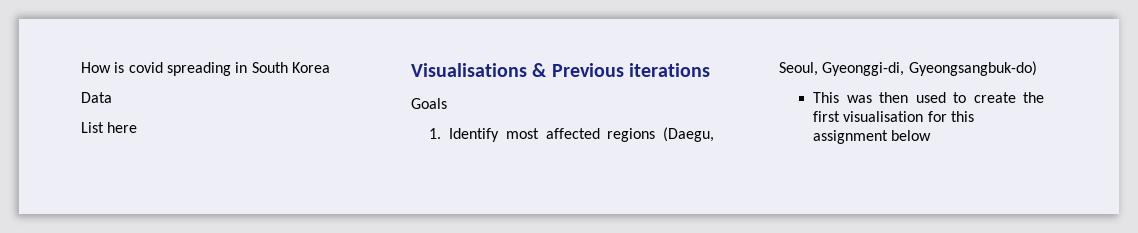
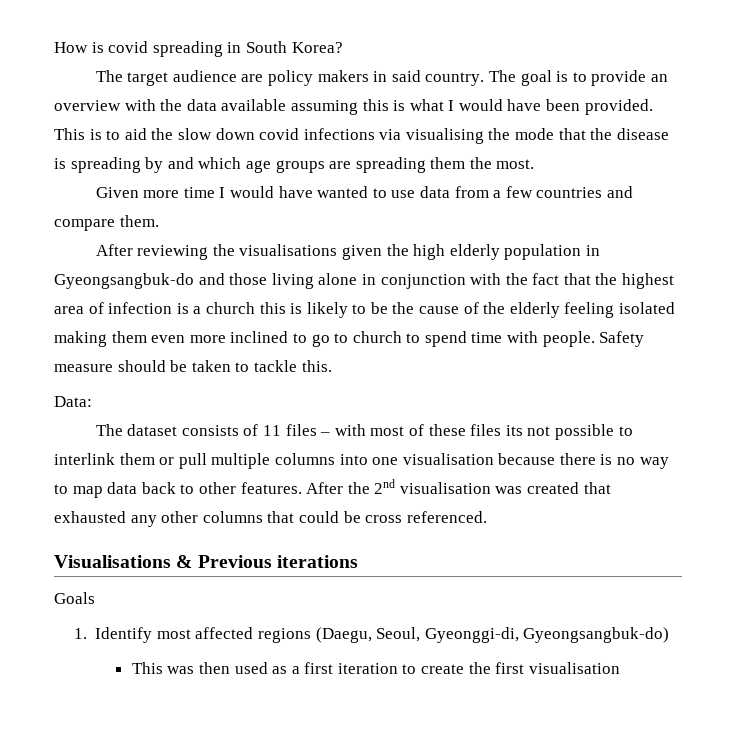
- How is covid spreading in South Korea
- Data
- List here
+ How is covid spreading in South Korea?
+ The target audience are policy makers in said country. The goal is to provide an overview with the data available assuming this is what I would have been provided. This is to aid the slow down covid infections via visualising the mode that the disease is spreading by and which age groups are spreading them the most.
+ Given more time I would have wanted to use data from a few countries and compare them.
+ After reviewing the visualisations given the high elderly population in Gyeongsangbuk-do and those living alone in conjunction with the fact that the highest area of infection is a church this is likely to be the cause of the elderly feeling isolated making them even more inclined to go to church to spend time with people. Safety measure should be taken to tackle this.
+ Data:
+ The dataset consists of 11 files – with most of these files its not possible to interlink them or pull multiple columns into one visualisation because there is no way to map data back to other features. After the 2nd visualisation was created that exhausted any other columns that could be cross referenced.
- This was then used to create the first visualisation for this assignment below
+ This was then used as a first iteration to create the first visualisation

